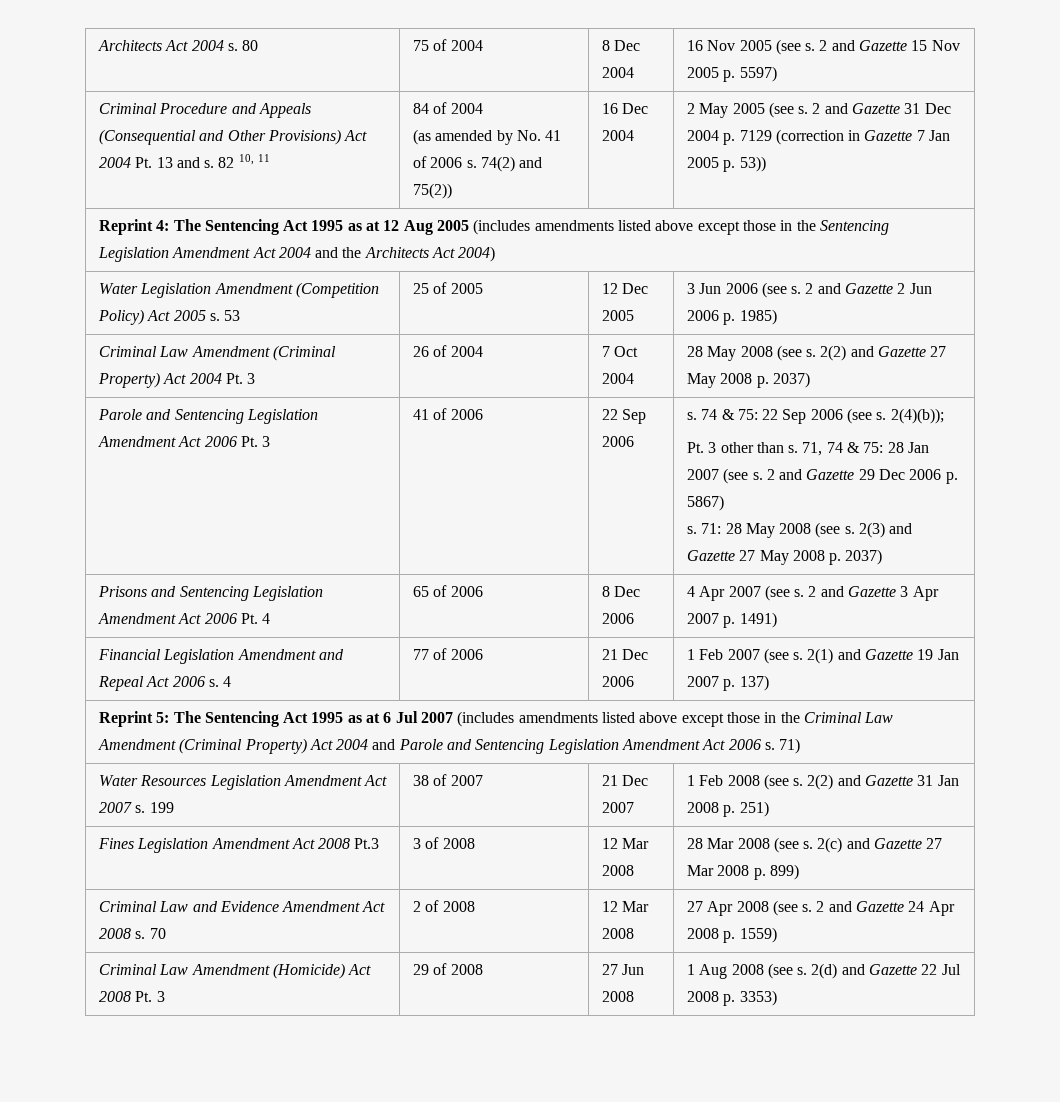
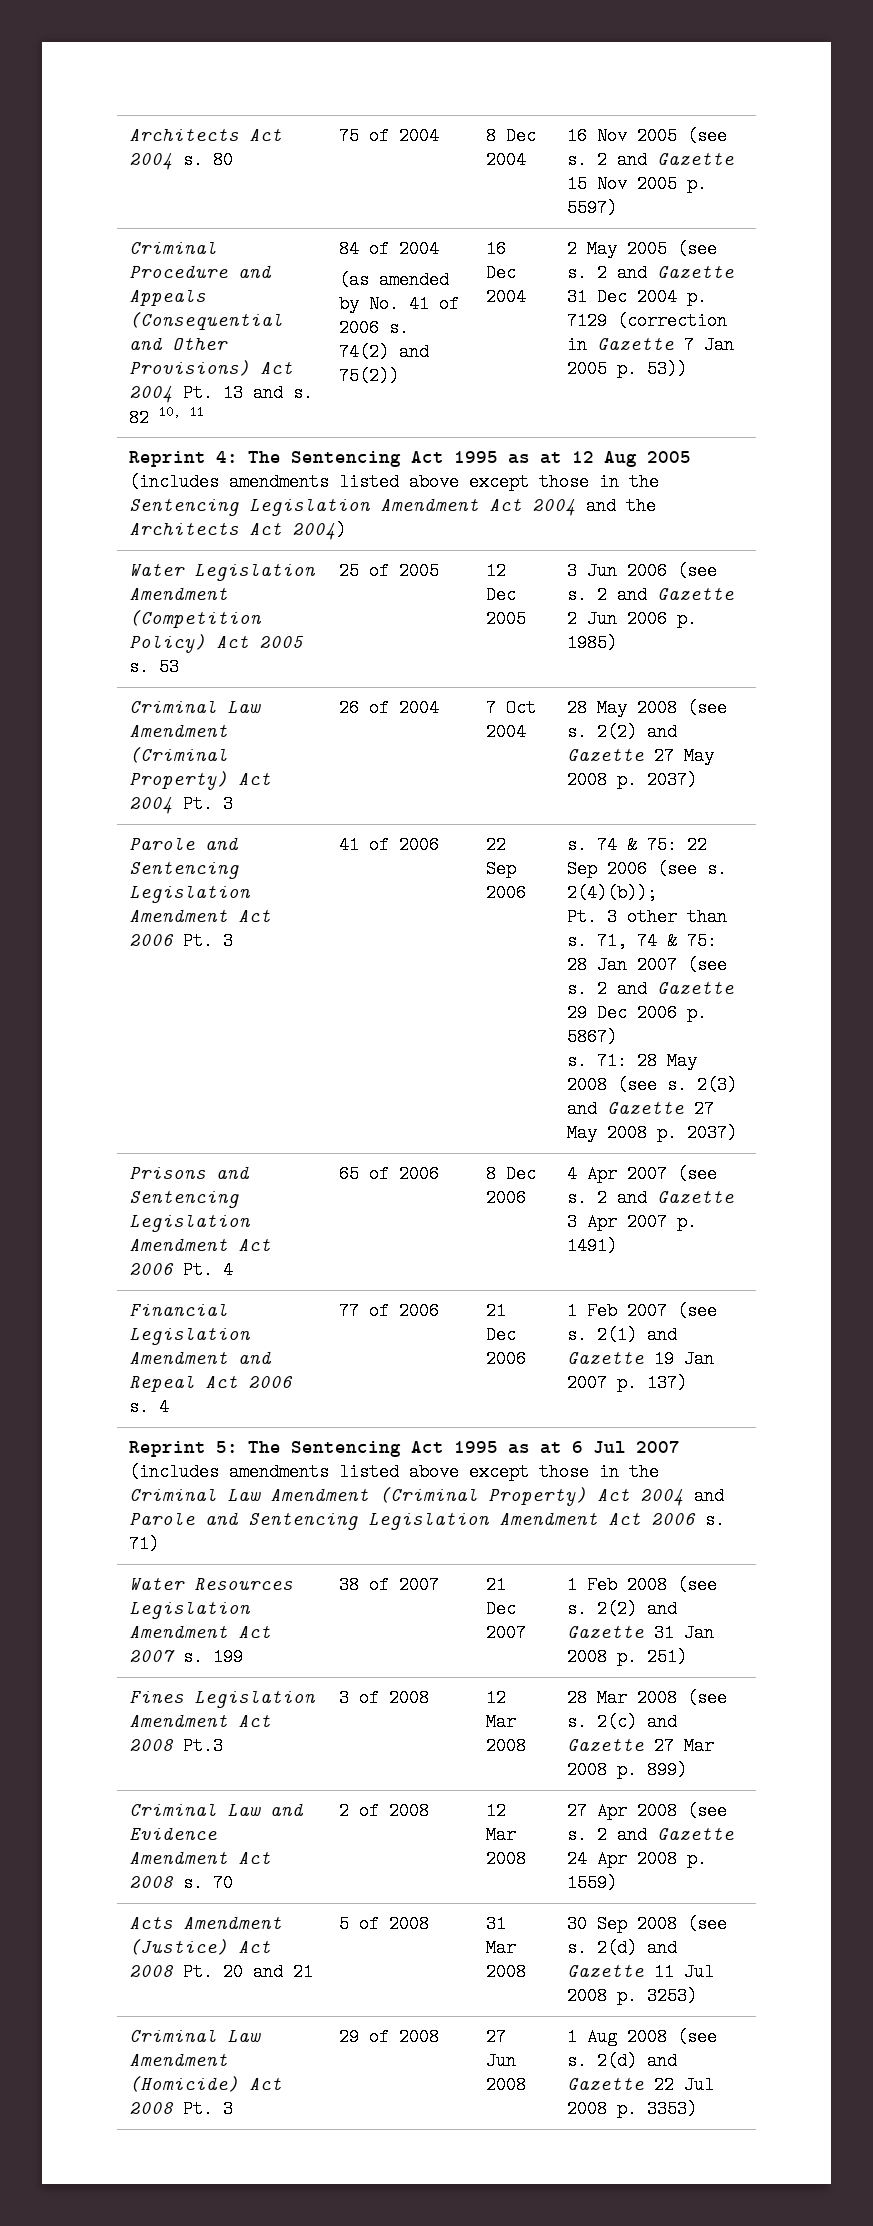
+ Acts Amendment (Justice) Act 2008 Pt. 20 and 21 | 5 of 2008 | 31 Mar 2008 | 30 Sep 2008 (see s. 2(d) and Gazette 11 Jul 2008 p. 3253)

